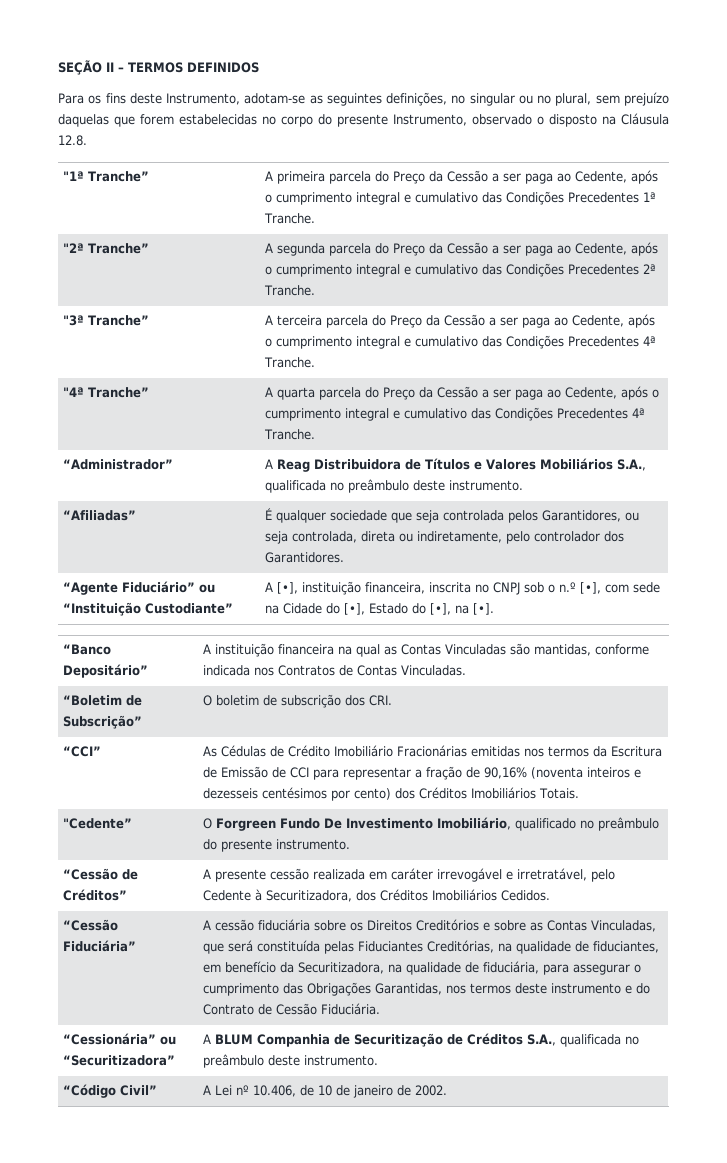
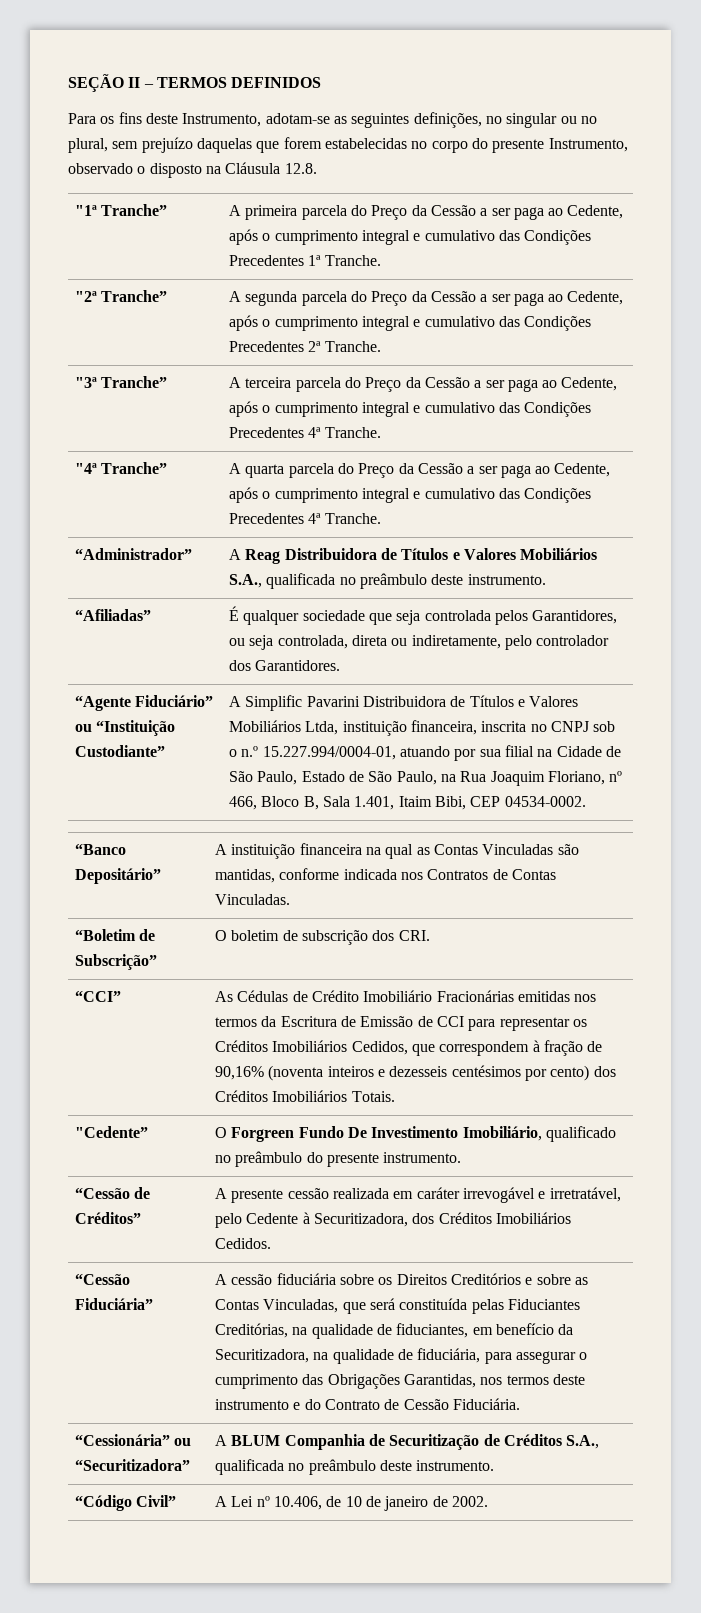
- A [•], instituição financeira, inscrita no CNPJ sob o n.º [•], com sede na Cidade do [•], Estado do [•], na [•].
+ A Simplific Pavarini Distribuidora de Títulos e Valores Mobiliários Ltda, instituição financeira, inscrita no CNPJ sob o n.º 15.227.994/0004-01, atuando por sua filial na Cidade de São Paulo, Estado de São Paulo, na Rua Joaquim Floriano, nº 466, Bloco B, Sala 1.401, Itaim Bibi, CEP 04534-0002.
- “CCI” | As Cédulas de Crédito Imobiliário Fracionárias emitidas nos termos da Escritura de Emissão de CCI para representar a fração de 90,16% (noventa inteiros e dezesseis centésimos por cento) dos Créditos Imobiliários Totais.
+ “CCI” | As Cédulas de Crédito Imobiliário Fracionárias emitidas nos termos da Escritura de Emissão de CCI para representar os Créditos Imobiliários Cedidos, que correspondem à fração de 90,16% (noventa inteiros e dezesseis centésimos por cento) dos Créditos Imobiliários Totais.

